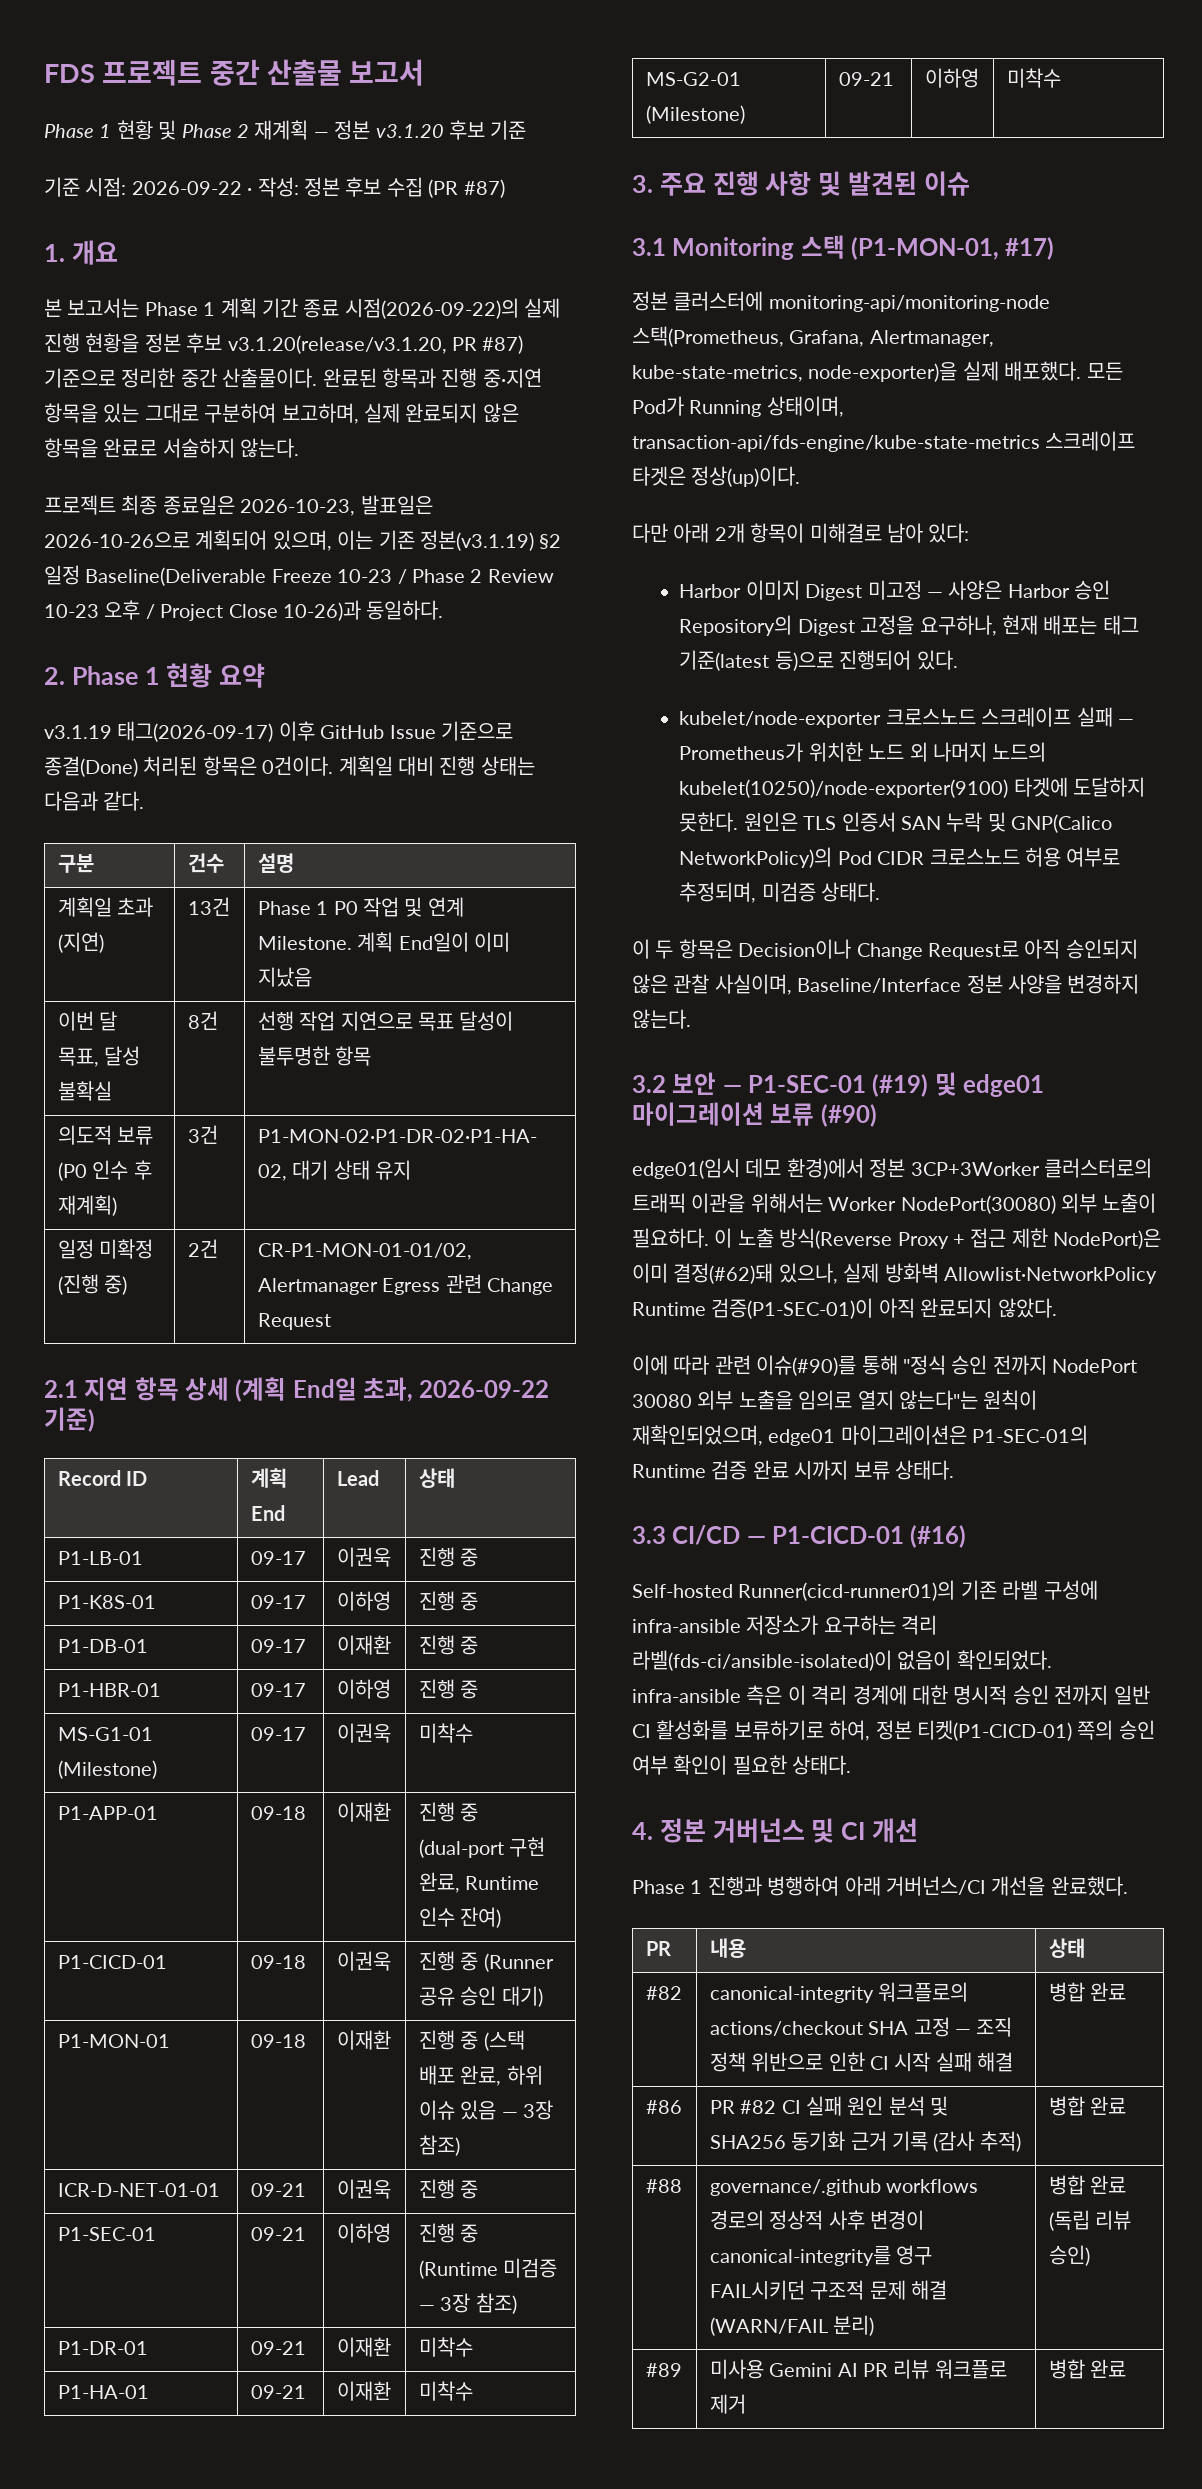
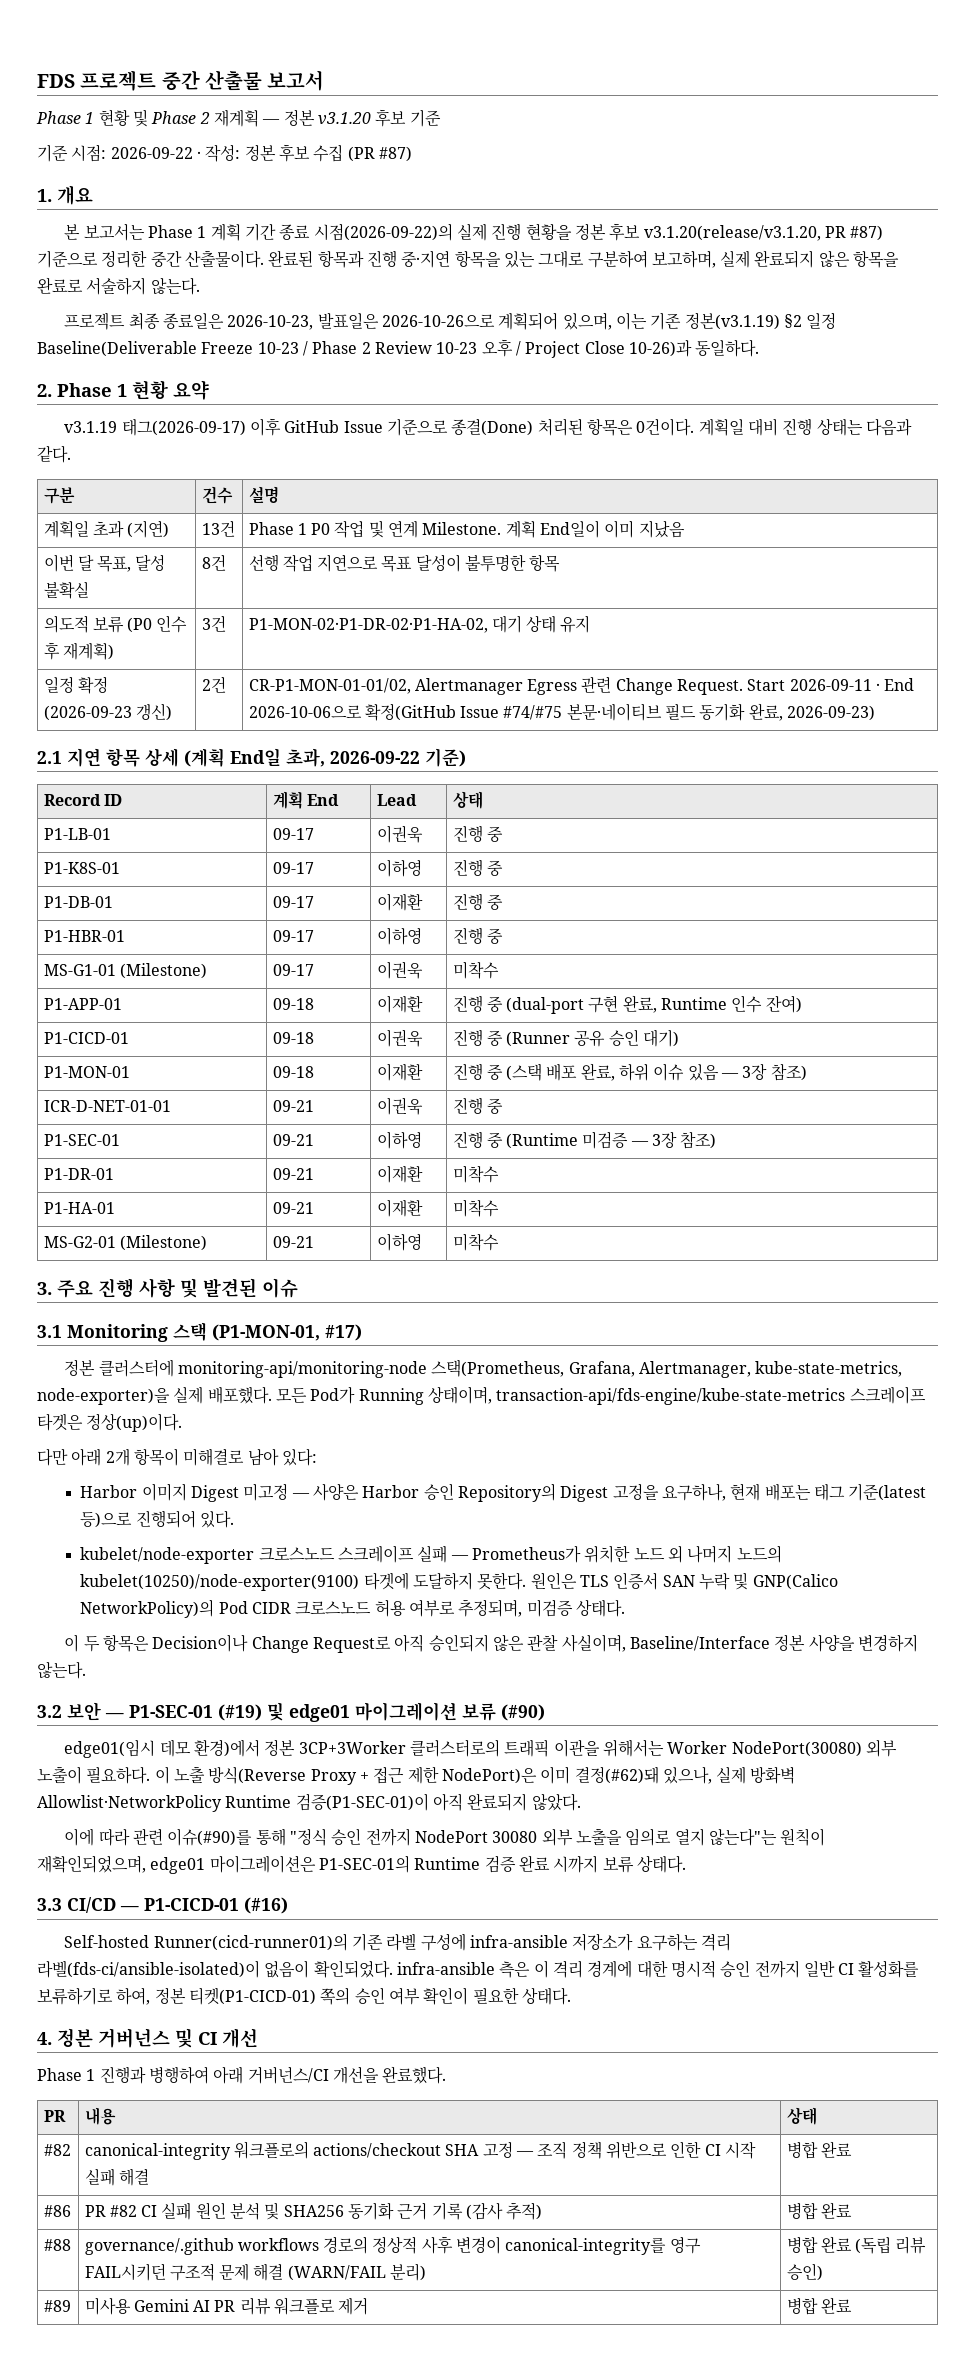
- 일정 미확정 (진행 중) | 2건 | CR-P1-MON-01-01/02, Alertmanager Egress 관련 Change Request
+ 일정 확정 (2026-09-23 갱신) | 2건 | CR-P1-MON-01-01/02, Alertmanager Egress 관련 Change Request. Start 2026-09-11 · End 2026-10-06으로 확정(GitHub Issue #74/#75 본문·네이티브 필드 동기화 완료, 2026-09-23)

